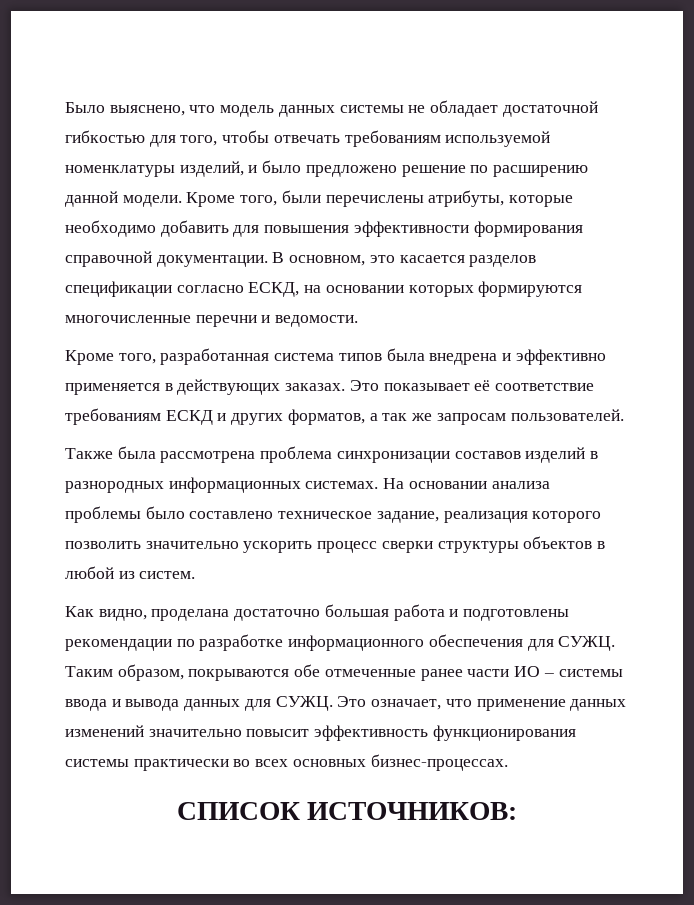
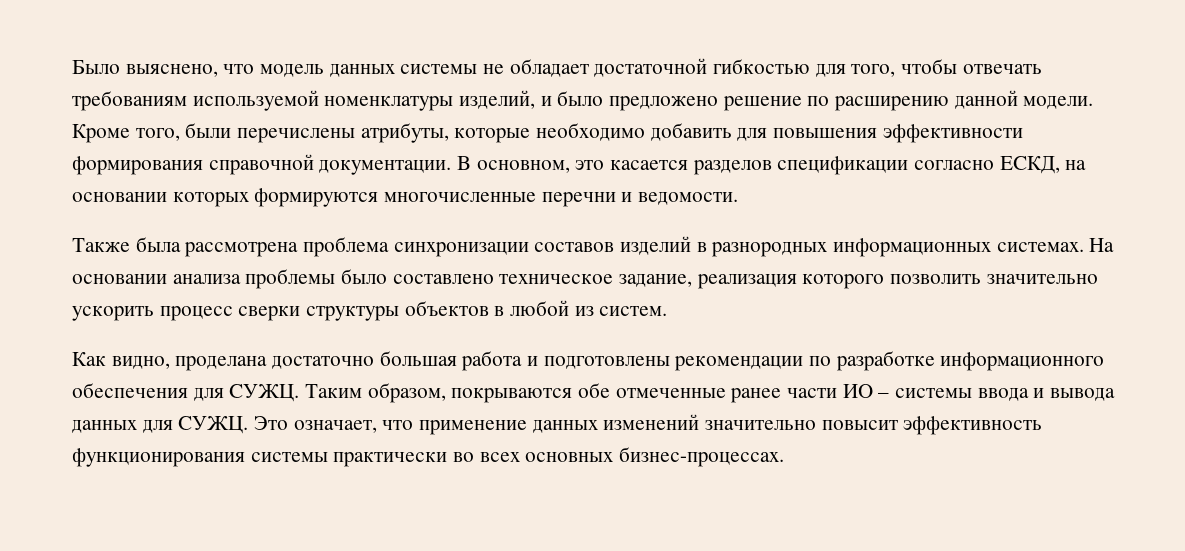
- Кроме того, разработанная система типов была внедрена и эффективно применяется в действующих заказах. Это показывает её соответствие требованиям ЕСКД и других форматов, а так же запросам пользователей.
- СПИСОК ИСТОЧНИКОВ:

